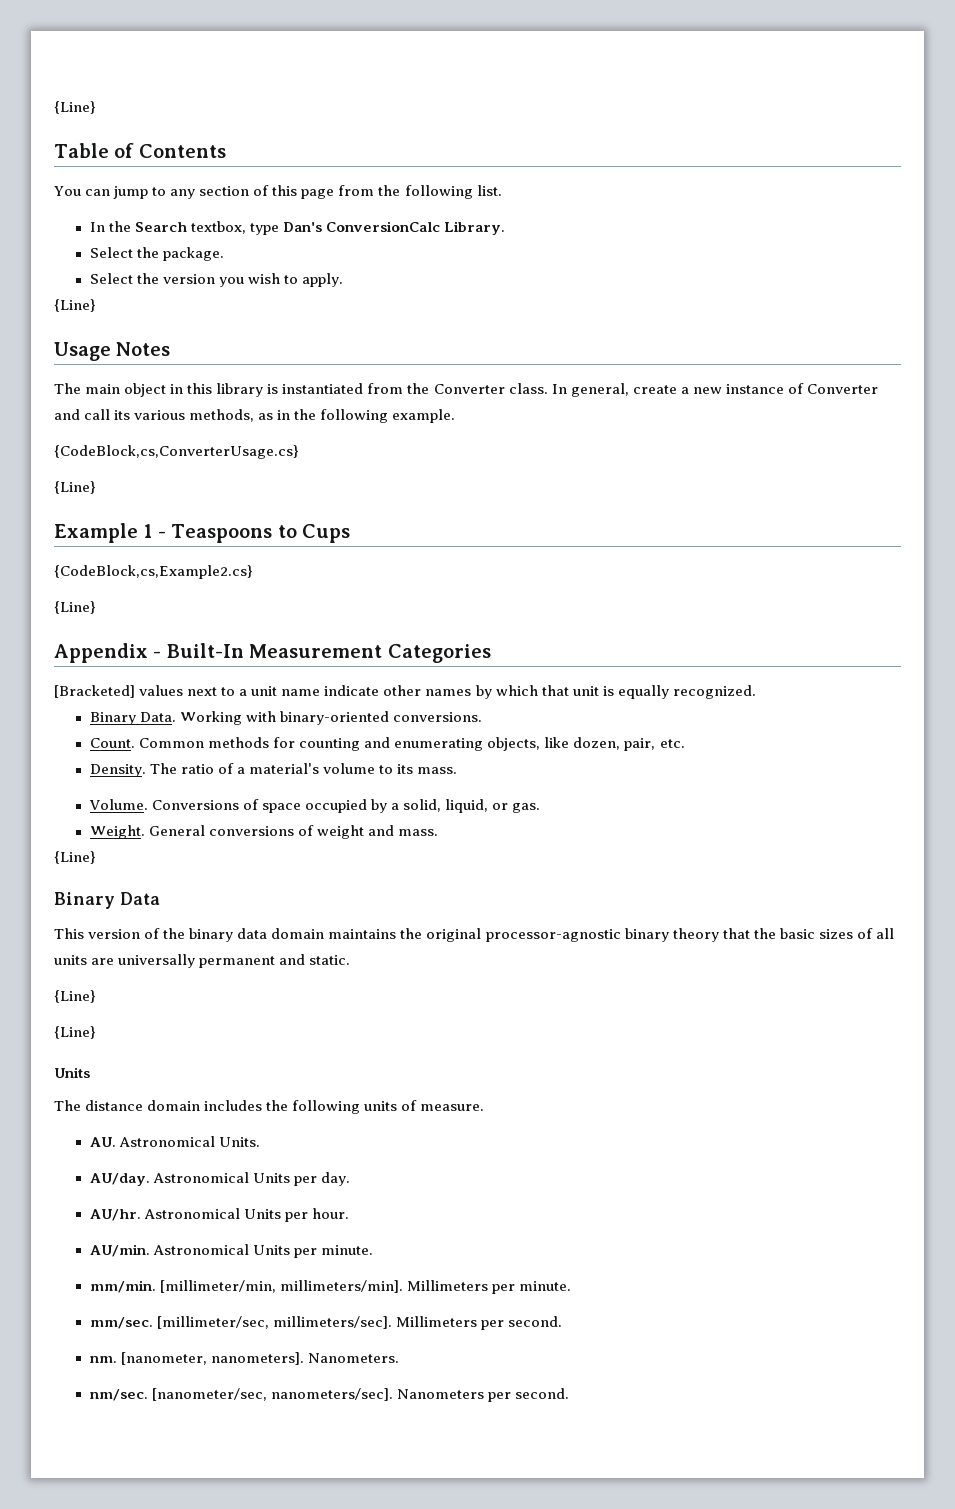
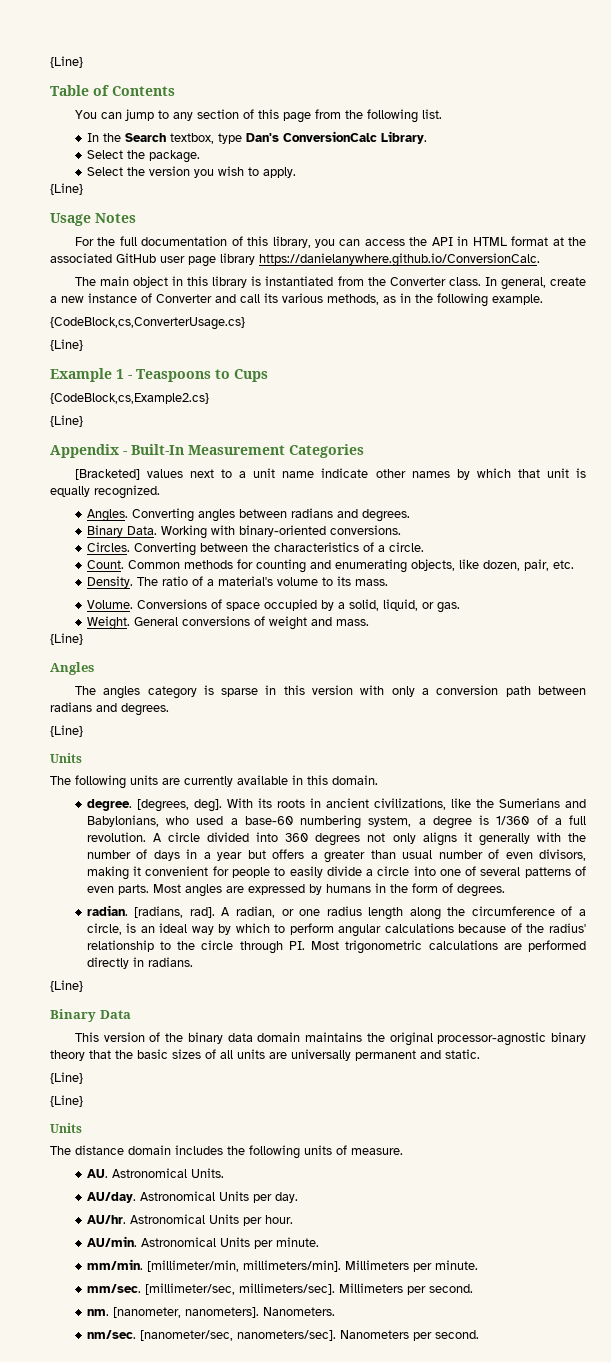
+ For the full documentation of this library, you can access the API in HTML format at the associated GitHub user page library https://danielanywhere.github.io/ConversionCalc.
+ Angles. Converting angles between radians and degrees.
+ Circles. Converting between the characteristics of a circle.
+ Angles
+ The angles category is sparse in this version with only a conversion path between radians and degrees.
+ {Line}
+ Units
+ The following units are currently available in this domain.
+ degree. [degrees, deg]. With its roots in ancient civilizations, like the Sumerians and Babylonians, who used a base-60 numbering system, a degree is 1/360 of a full revolution. A circle divided into 360 degrees not only aligns it generally with the number of days in a year but offers a greater than usual number of even divisors, making it convenient for people to easily divide a circle into one of several patterns of even parts. Most angles are expressed by humans in the form of degrees.
+ radian. [radians, rad]. A radian, or one radius length along the circumference of a circle, is an ideal way by which to perform angular calculations because of the radius' relationship to the circle through PI. Most trigonometric calculations are performed directly in radians.
+ {Line}

